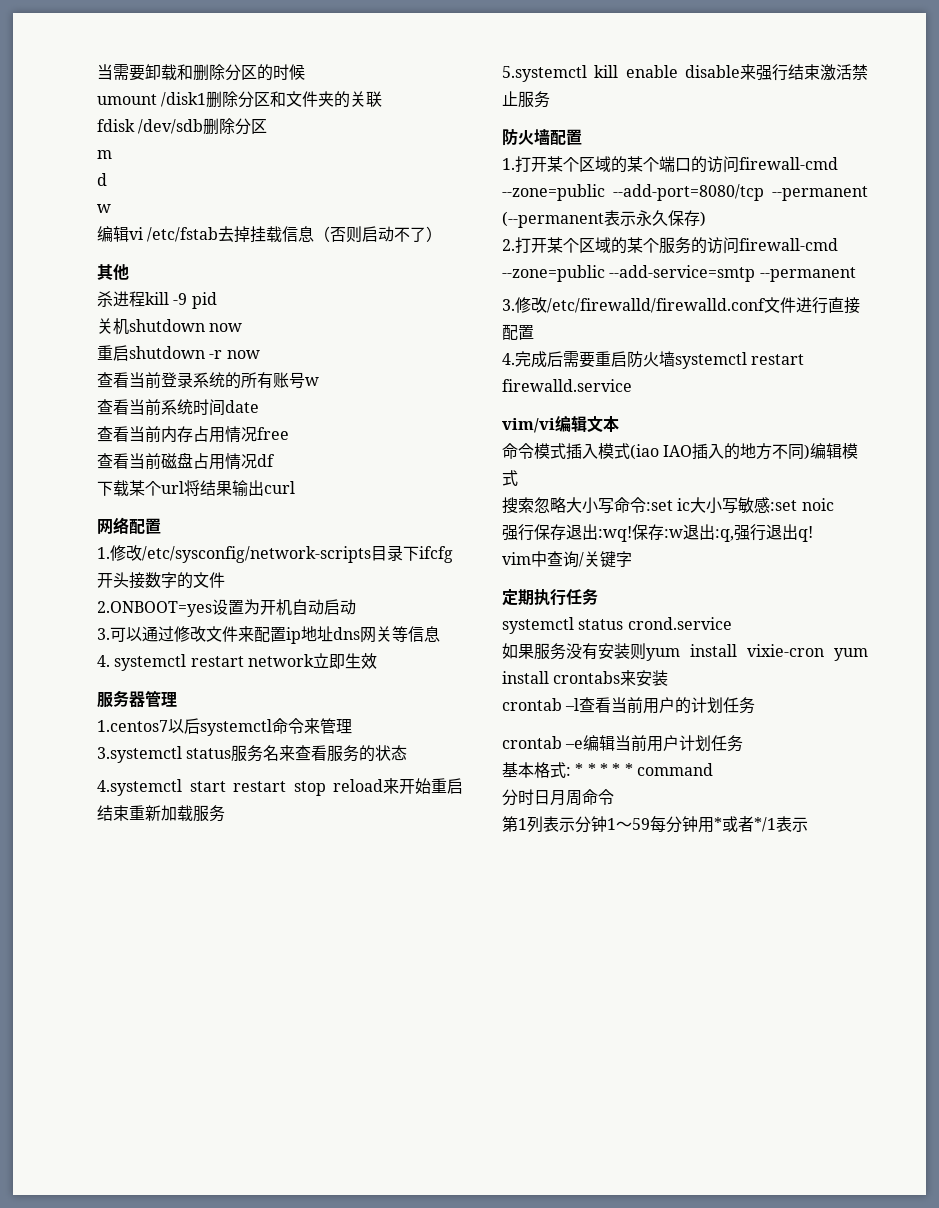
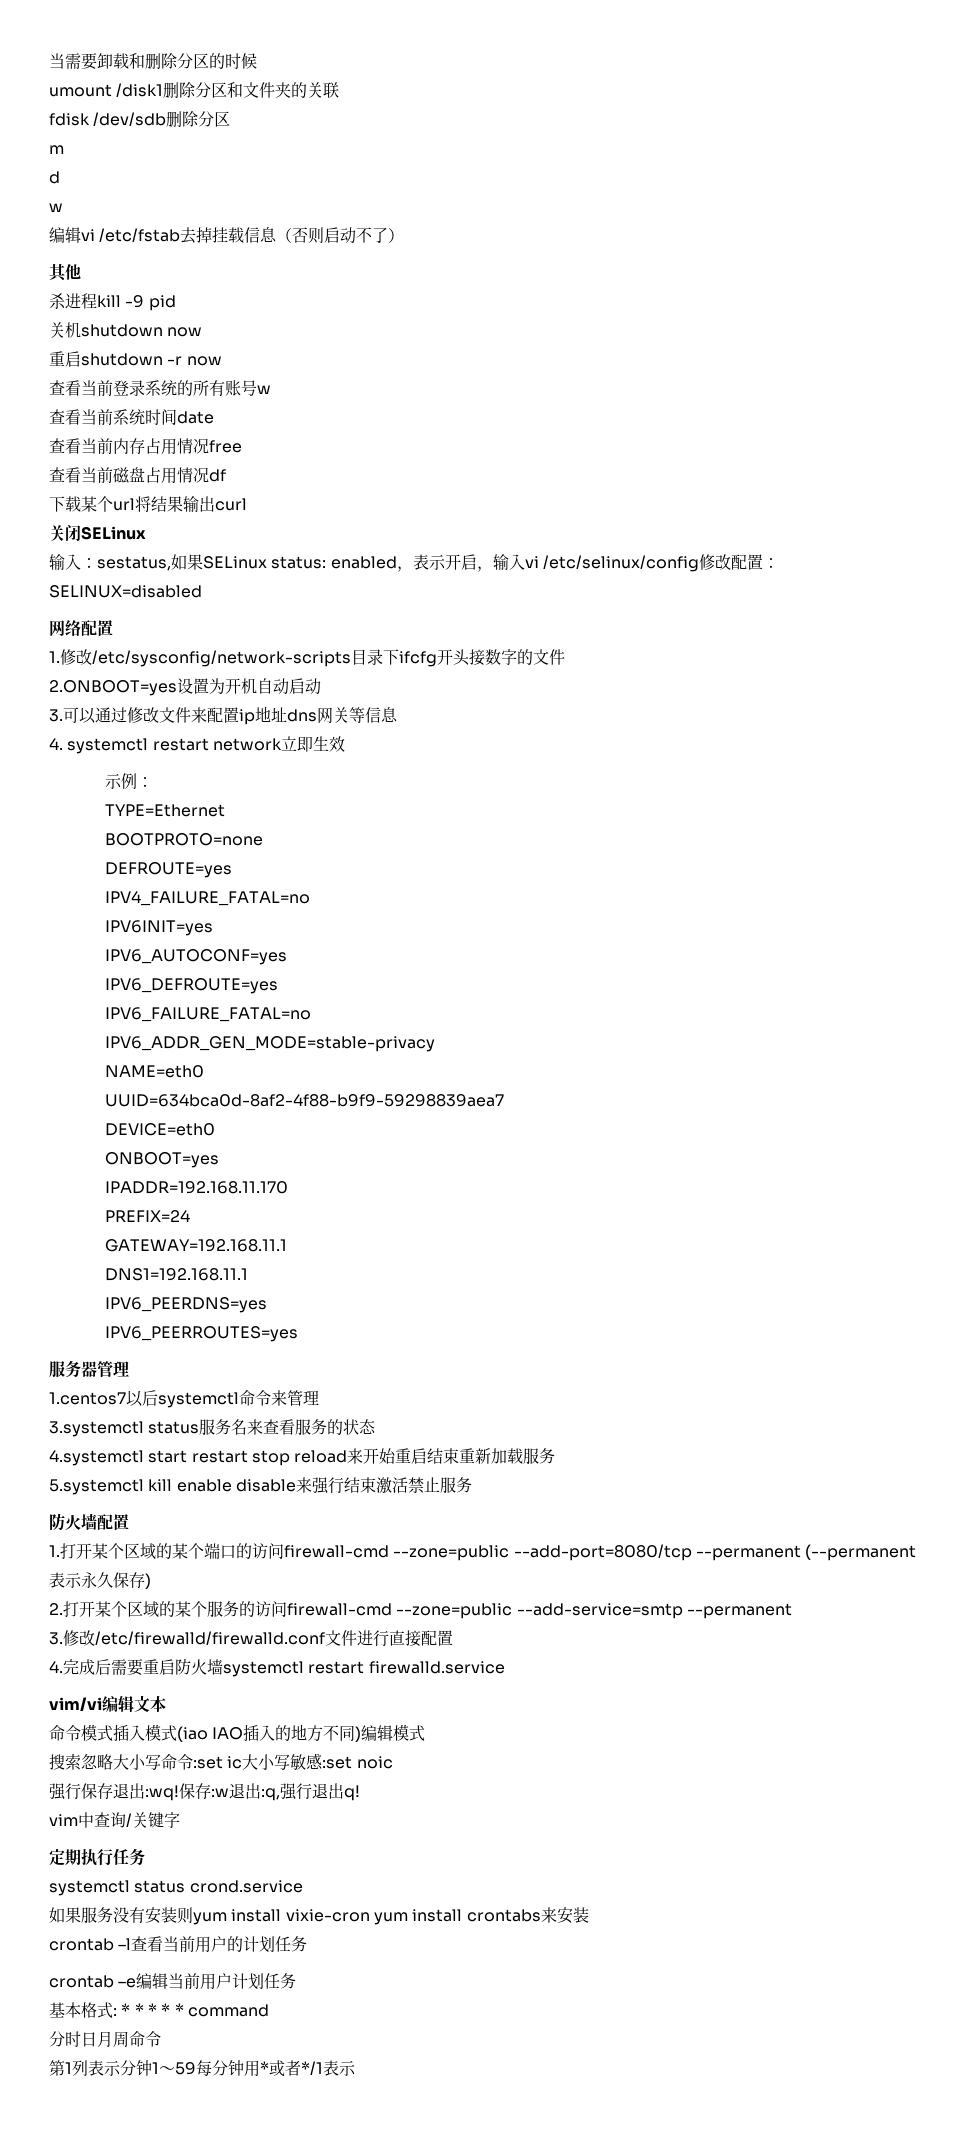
+ 关闭SELinux
+ 输入：sestatus,如果SELinux status: enabled，表示开启，输入vi /etc/selinux/config修改配置：SELINUX=disabled
+ 示例：
+ TYPE=Ethernet
+ BOOTPROTO=none
+ DEFROUTE=yes
+ IPV4_FAILURE_FATAL=no
+ IPV6INIT=yes
+ IPV6_AUTOCONF=yes
+ IPV6_DEFROUTE=yes
+ IPV6_FAILURE_FATAL=no
+ IPV6_ADDR_GEN_MODE=stable-privacy
+ NAME=eth0
+ UUID=634bca0d-8af2-4f88-b9f9-59298839aea7
+ DEVICE=eth0
+ ONBOOT=yes
+ IPADDR=192.168.11.170
+ PREFIX=24
+ GATEWAY=192.168.11.1
+ DNS1=192.168.11.1
+ IPV6_PEERDNS=yes
+ IPV6_PEERROUTES=yes

